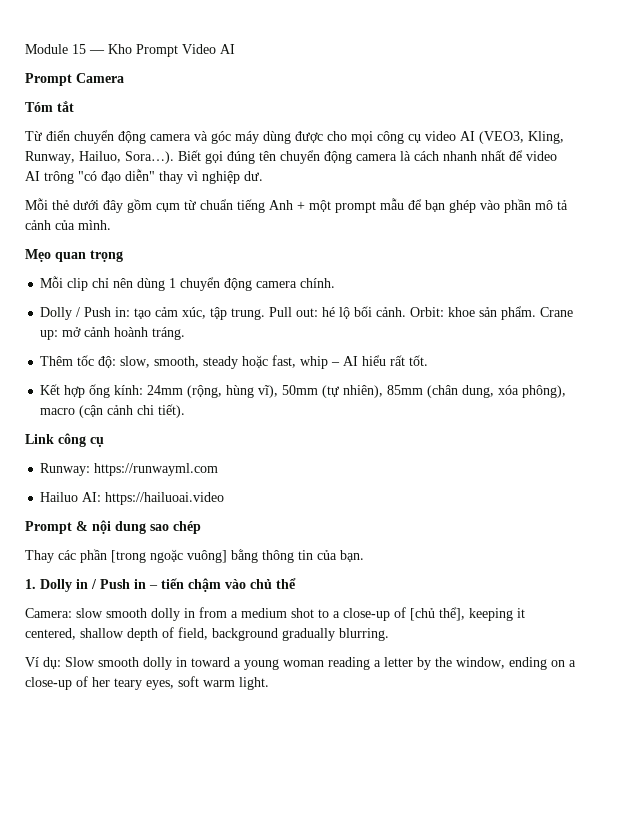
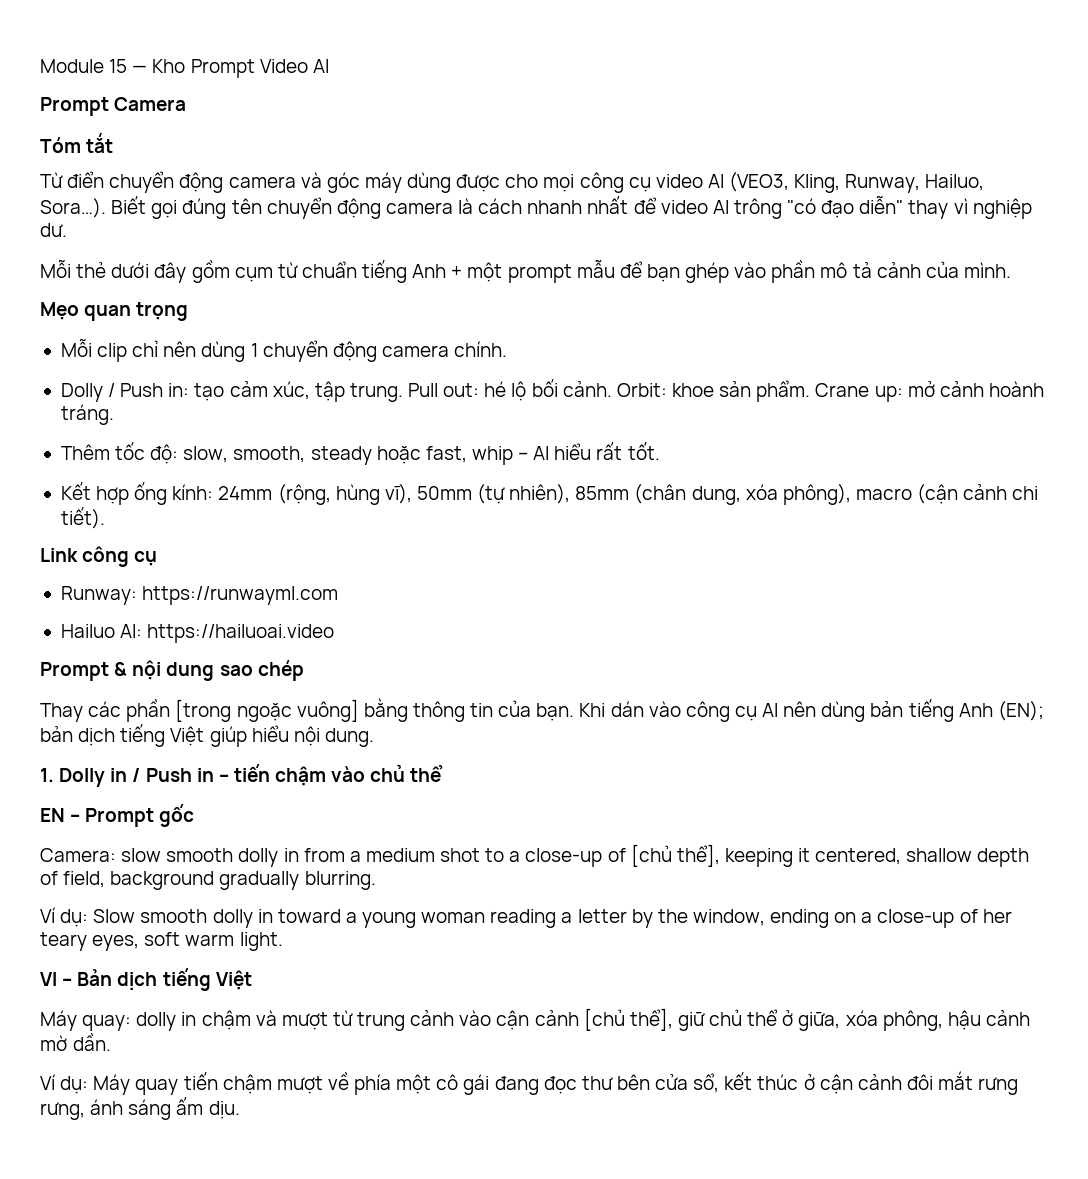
+ Khi dán vào công cụ AI nên dùng bản tiếng Anh (EN); bản dịch tiếng Việt giúp hiểu nội dung.
+ EN – Prompt gốc
+ VI – Bản dịch tiếng Việt
+ Máy quay: dolly in chậm và mượt từ trung cảnh vào cận cảnh [chủ thể], giữ chủ thể ở giữa, xóa phông, hậu cảnh mờ dần.
+ Ví dụ: Máy quay tiến chậm mượt về phía một cô gái đang đọc thư bên cửa sổ, kết thúc ở cận cảnh đôi mắt rưng rưng, ánh sáng ấm dịu.

